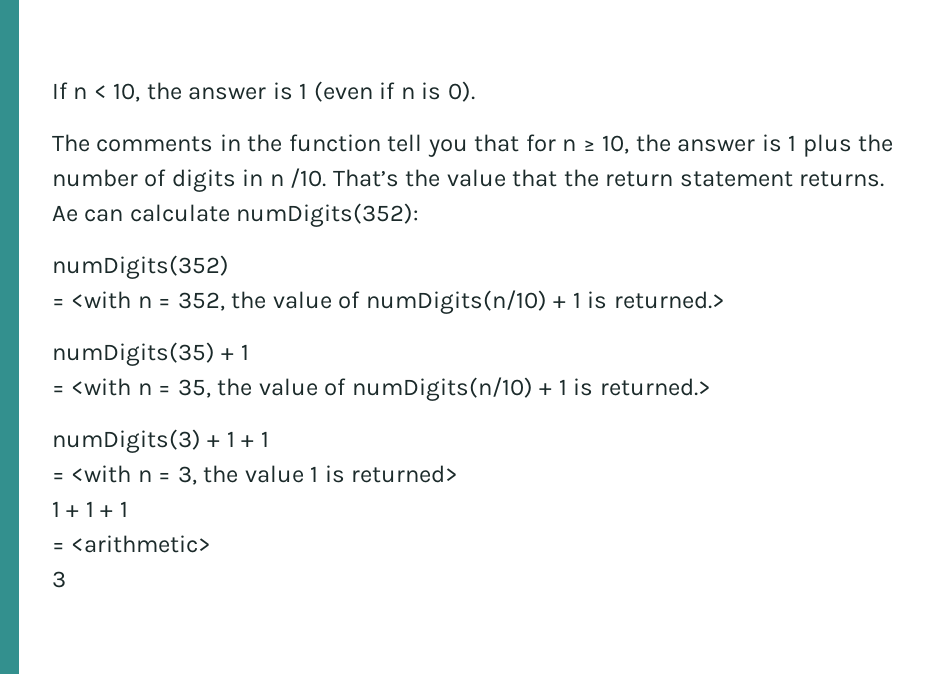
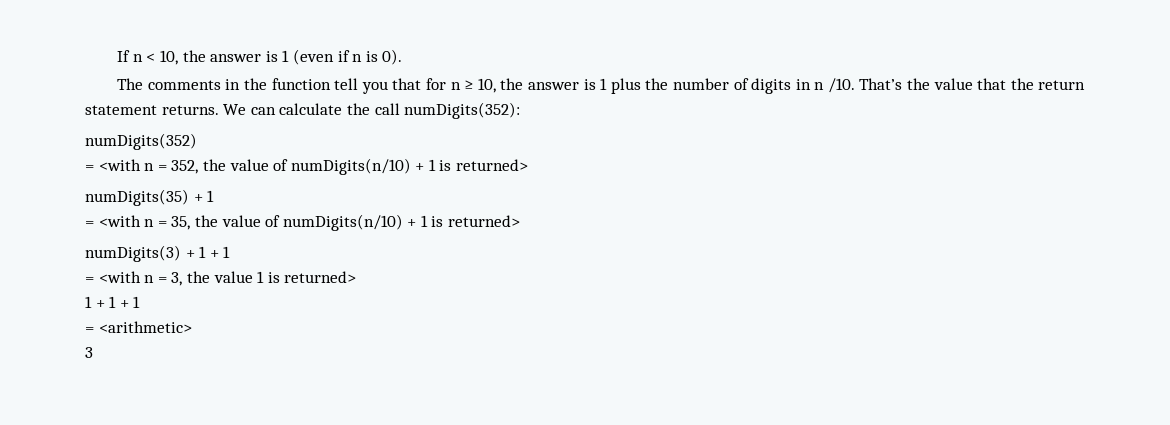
- Ae can calculate numDigits(352):
+ We can calculate the call numDigits(352):
- = <with n = 352, the value of numDigits(n/10) + 1 is returned.>
+ = <with n = 352, the value of numDigits(n/10) + 1 is returned>
- = <with n = 35, the value of numDigits(n/10) + 1 is returned.>
+ = <with n = 35, the value of numDigits(n/10) + 1 is returned>

